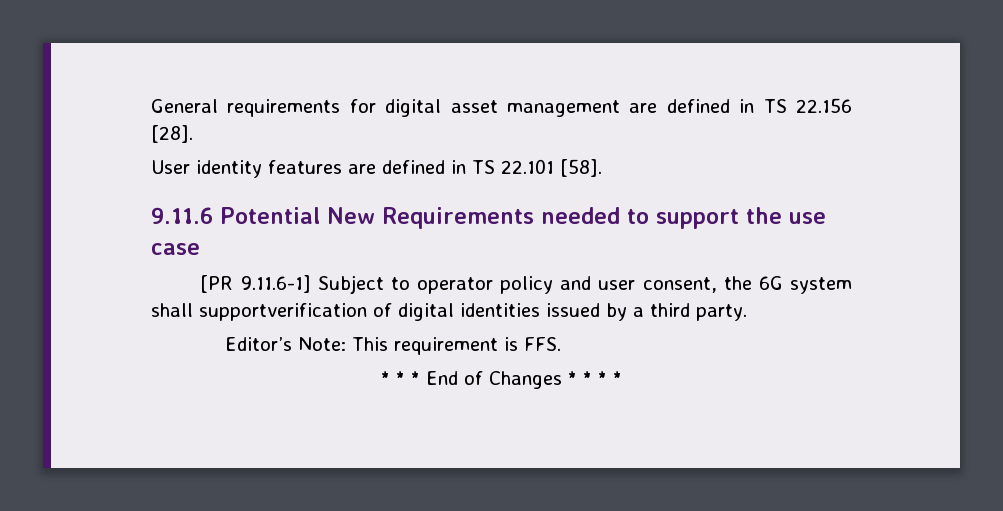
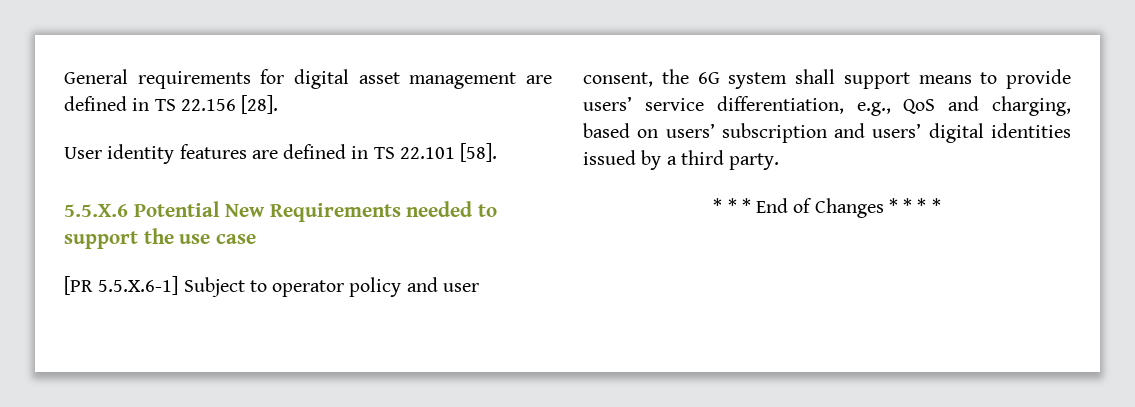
- 9.11.6 Potential New Requirements needed to support the use case
+ 5.5.X.6 Potential New Requirements needed to support the use case
- [PR 9.11.6-1] Subject to operator policy and user consent, the 6G system shall supportverification of digital identities issued by a third party.
+ [PR 5.5.X.6-1] Subject to operator policy and user consent, the 6G system shall support means to provide users’ service differentiation, e.g., QoS and charging, based on users’ subscription and users’ digital identities issued by a third party.
- Editor’s Note: This requirement is FFS.

